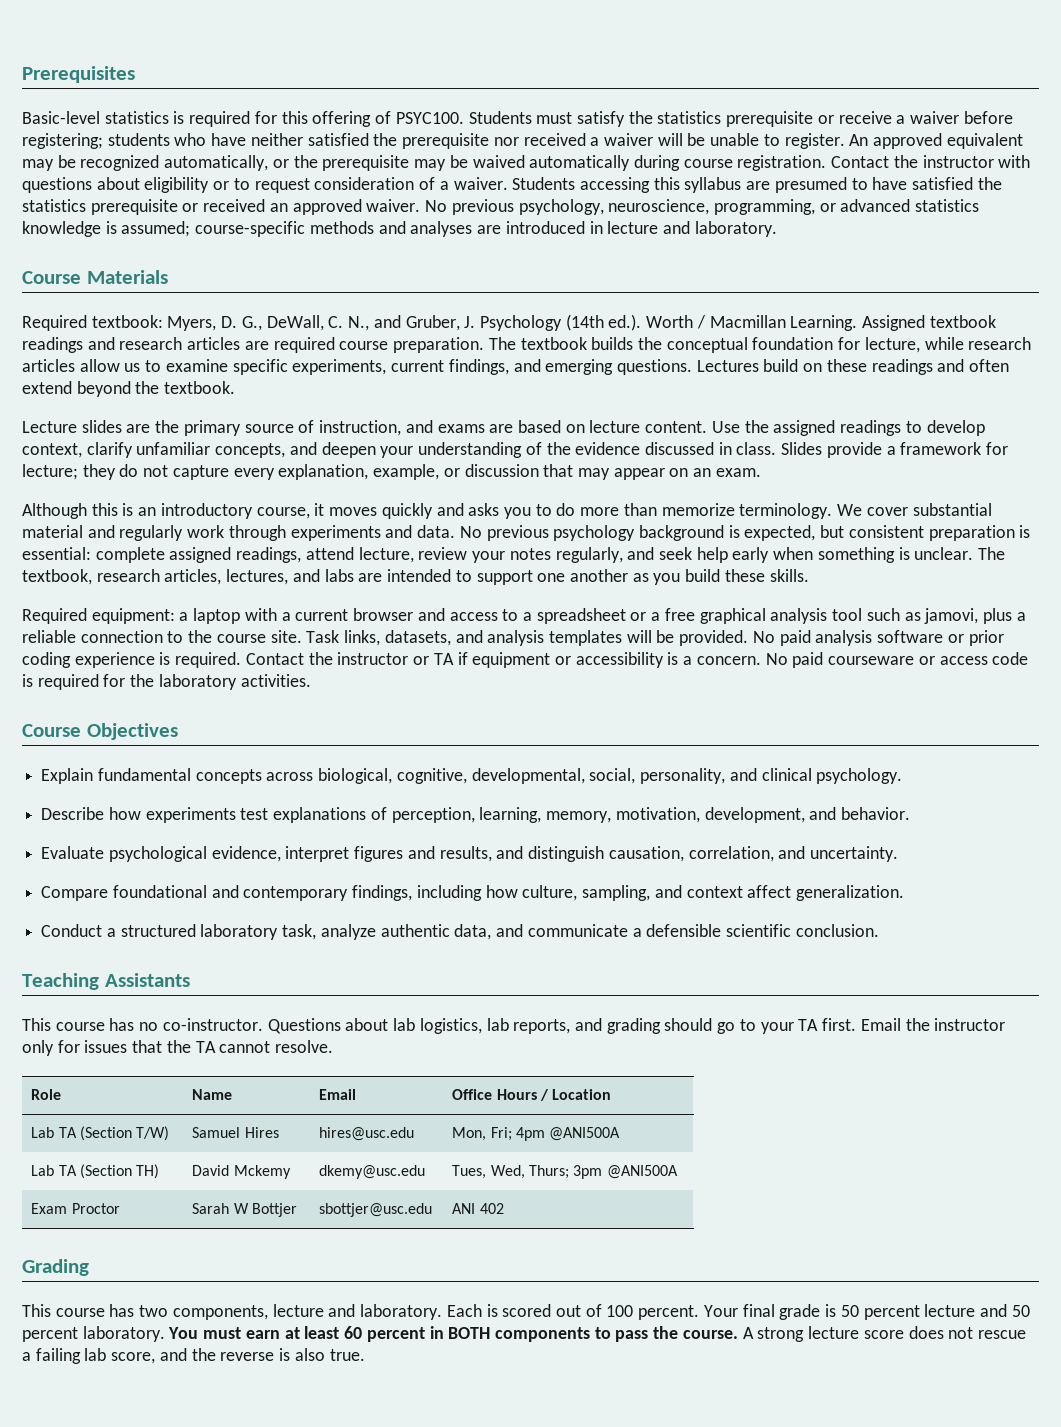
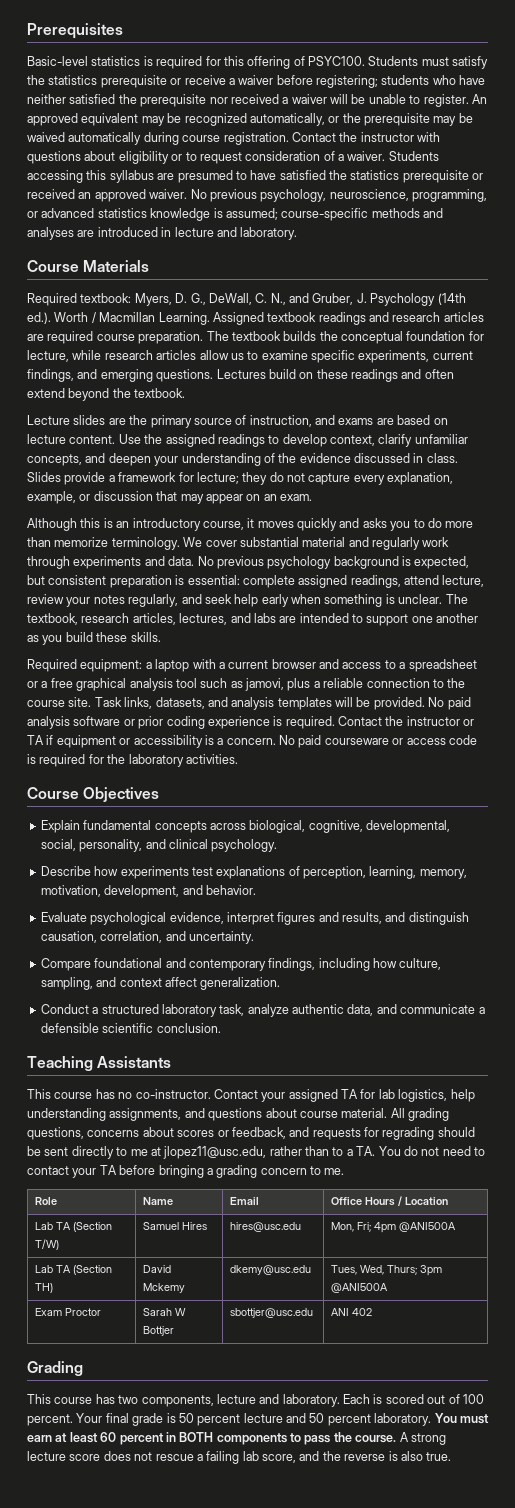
- Questions about lab logistics, lab reports, and grading should go to your TA first. Email the instructor only for issues that the TA cannot resolve.
+ Contact your assigned TA for lab logistics, help understanding assignments, and questions about course material. All grading questions, concerns about scores or feedback, and requests for regrading should be sent directly to me at jlopez11@usc.edu, rather than to a TA. You do not need to contact your TA before bringing a grading concern to me.

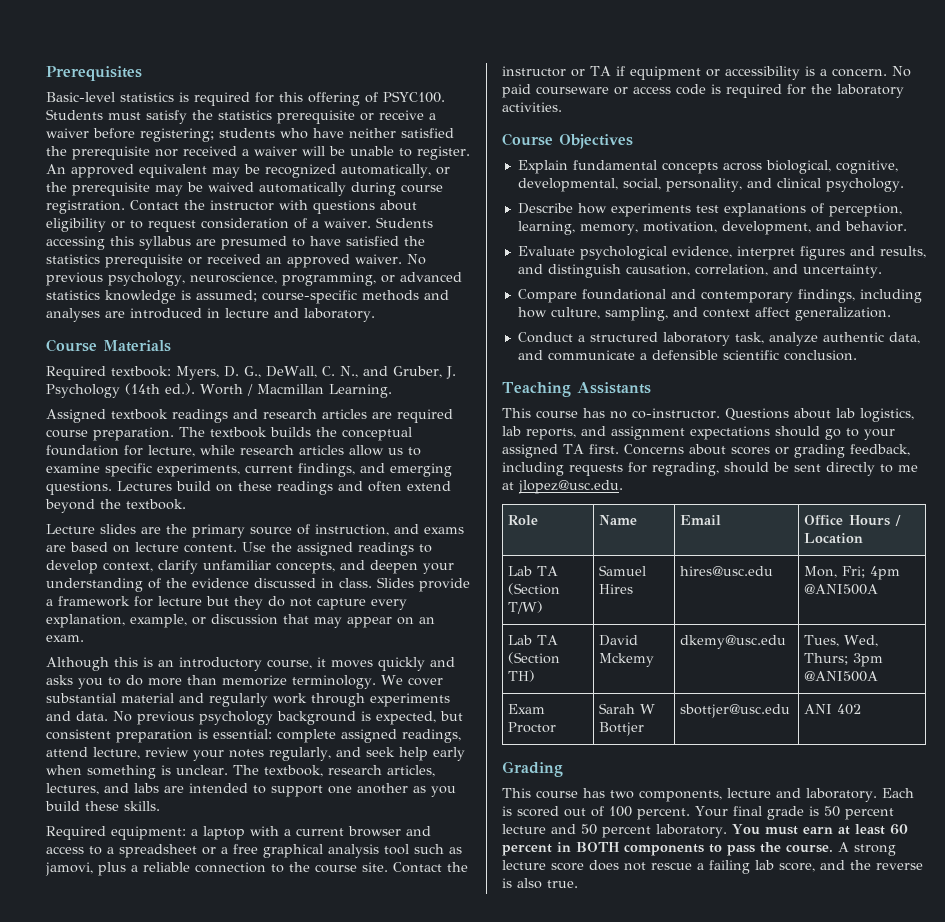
- Required textbook: Myers, D. G., DeWall, C. N., and Gruber, J. Psychology (14th ed.). Worth / Macmillan Learning. Assigned textbook readings and research articles are required course preparation.
+ Required textbook: Myers, D. G., DeWall, C. N., and Gruber, J. Psychology (14th ed.). Worth / Macmillan Learning.
+ Assigned textbook readings and research articles are required course preparation.
- Slides provide a framework for lecture; they do not capture every explanation, example, or discussion that may appear on an exam.
+ Slides provide a framework for lecture but they do not capture every explanation, example, or discussion that may appear on an exam.
- Task links, datasets, and analysis templates will be provided. No paid analysis software or prior coding experience is required.
- Contact your assigned TA for lab logistics, help understanding assignments, and questions about course material. All grading questions, concerns about scores or feedback, and requests for regrading should be sent directly to me at jlopez11@usc.edu, rather than to a TA. You do not need to contact your TA before bringing a grading concern to me.
+ Questions about lab logistics, lab reports, and assignment expectations should go to your assigned TA first. Concerns about scores or grading feedback, including requests for regrading, should be sent directly to me at jlopez@usc.edu.

